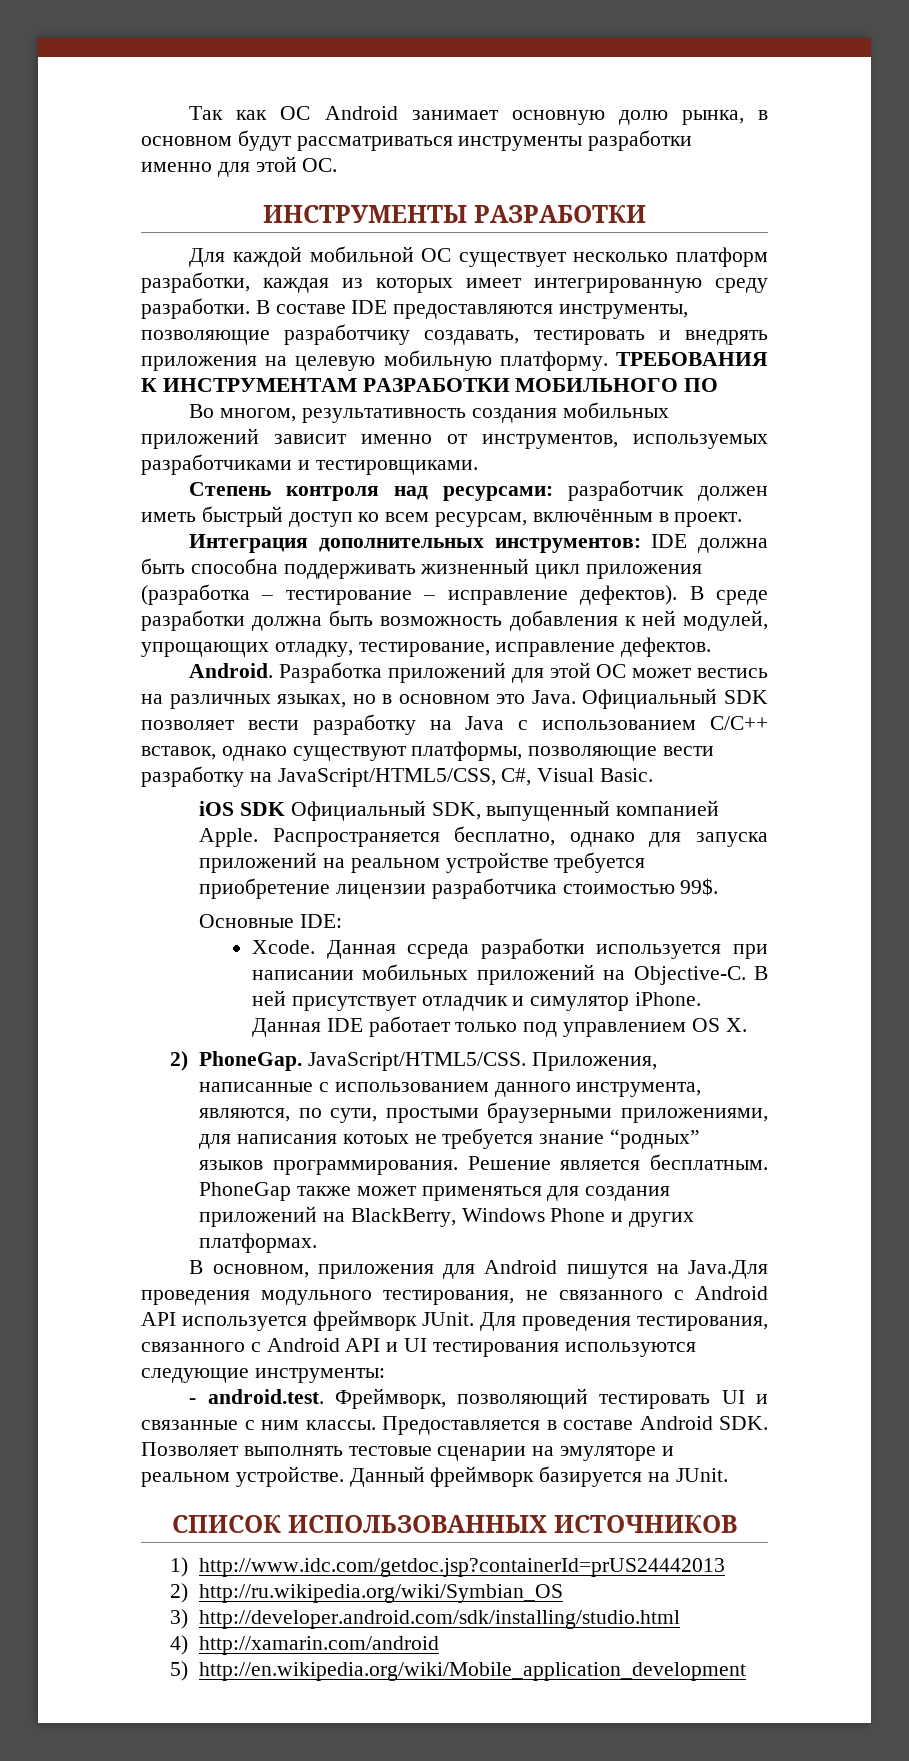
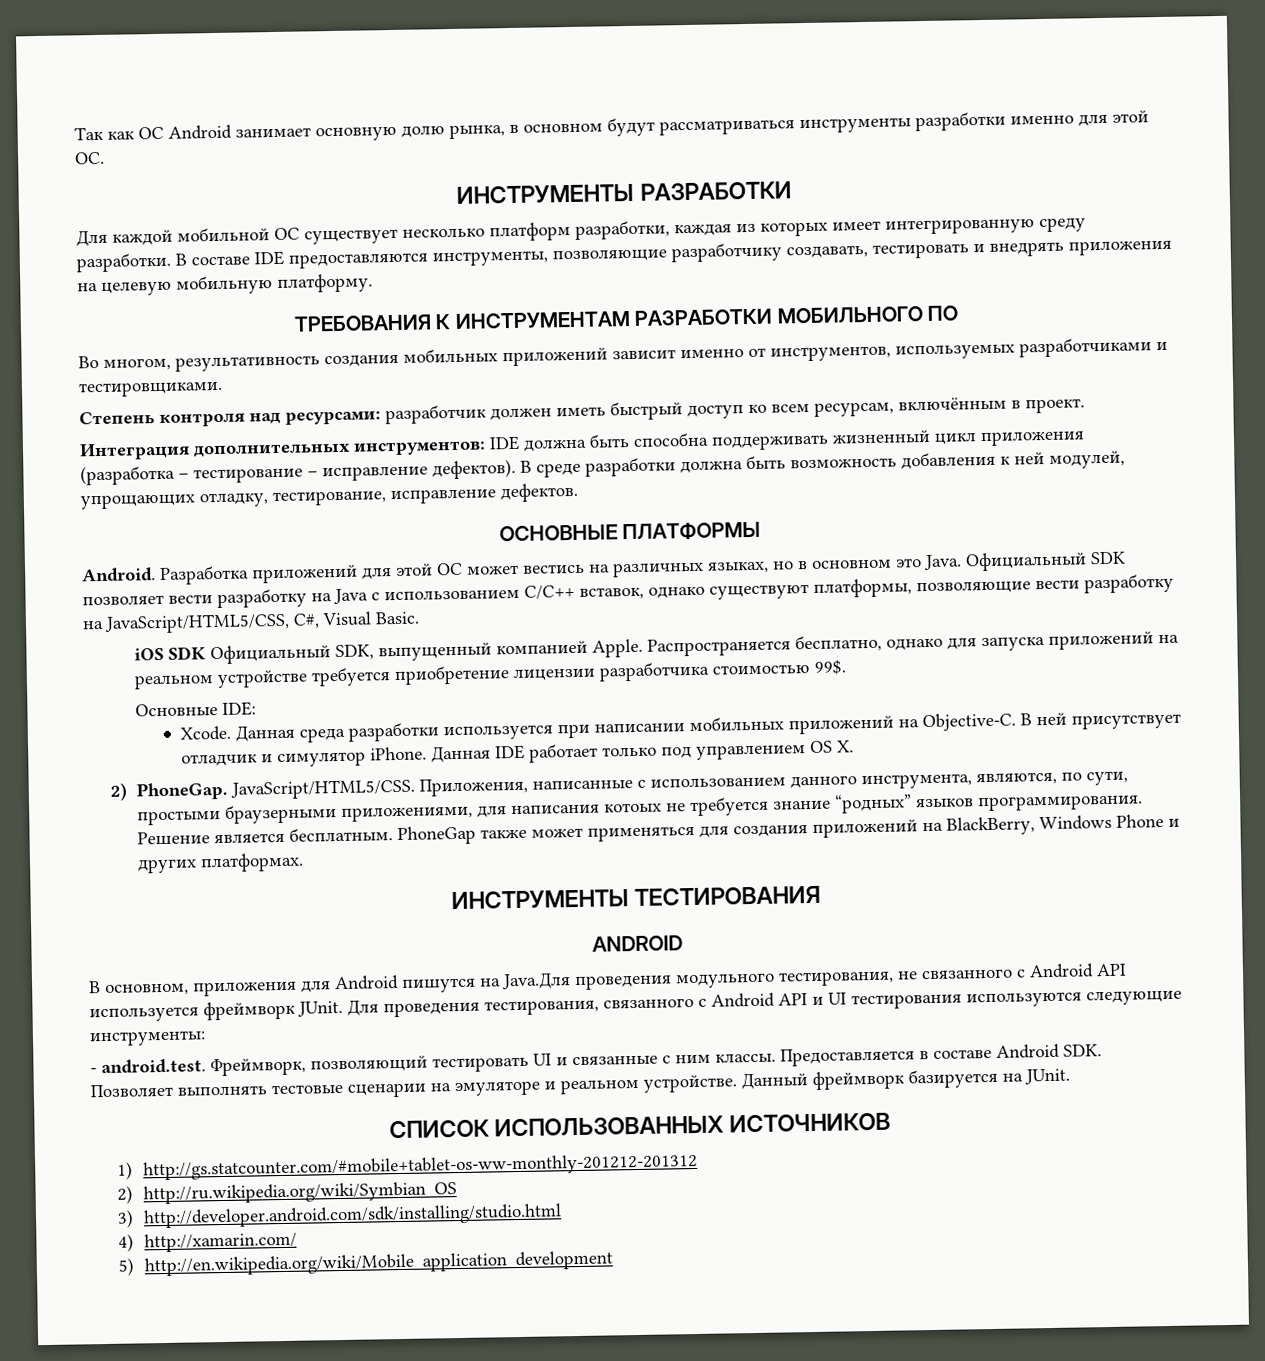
- В составе IDE предоставляются инструменты, позволяющие разработчику создавать, тестировать и внедрять приложения на целевую мобильную платформу. ТРЕБОВАНИЯ К ИНСТРУМЕНТАМ РАЗРАБОТКИ МОБИЛЬНОГО ПО
+ В составе IDE предоставляются инструменты, позволяющие разработчику создавать, тестировать и внедрять приложения на целевую мобильную платформу.
+ ТРЕБОВАНИЯ К ИНСТРУМЕНТАМ РАЗРАБОТКИ МОБИЛЬНОГО ПО
+ ОСНОВНЫЕ ПЛАТФОРМЫ
- Данная cсреда разработки используется при написании мобильных приложений на Objective-C.
+ Данная среда разработки используется при написании мобильных приложений на Objective-C.
+ ИНСТРУМЕНТЫ ТЕСТИРОВАНИЯ
+ ANDROID
- 1) http://www.idc.com/getdoc.jsp?containerId=prUS24442013
+ 1) http://gs.statcounter.com/#mobile+tablet-os-ww-monthly-201212-201312
- 4) http://xamarin.com/android
+ 4) http://xamarin.com/

